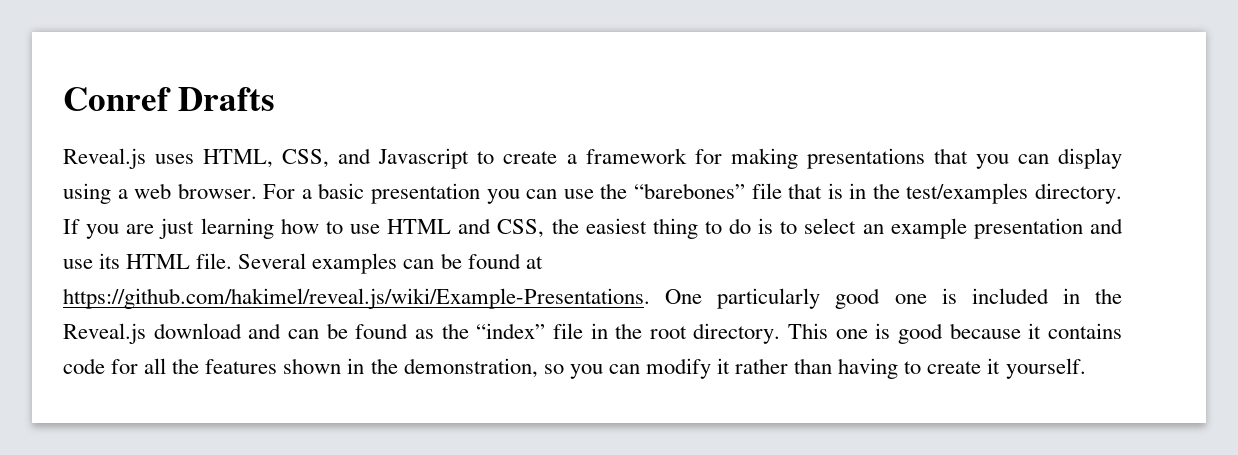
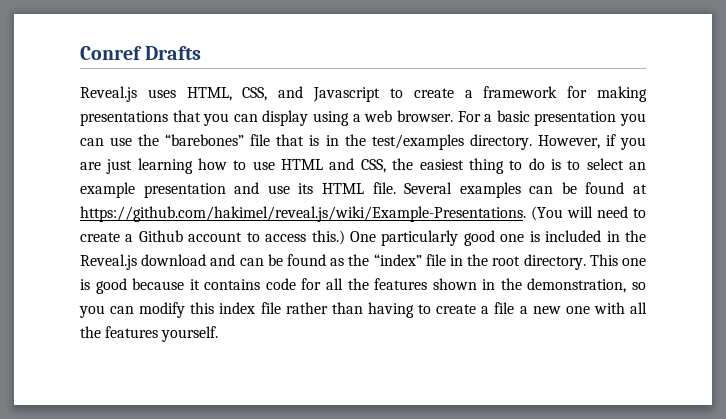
- If you are just learning how to use HTML and CSS, the easiest thing to do is to select an example presentation and use its HTML file.
+ However, if you are just learning how to use HTML and CSS, the easiest thing to do is to select an example presentation and use its HTML file.
- Several examples can be found at https://github.com/hakimel/reveal.js/wiki/Example-Presentations. One particularly good one is included in the Reveal.js download and can be found as the “index” file in the root directory.
+ Several examples can be found at https://github.com/hakimel/reveal.js/wiki/Example-Presentations. (You will need to create a Github account to access this.) One particularly good one is included in the Reveal.js download and can be found as the “index” file in the root directory.
- This one is good because it contains code for all the features shown in the demonstration, so you can modify it rather than having to create it yourself.
+ This one is good because it contains code for all the features shown in the demonstration, so you can modify this index file rather than having to create a file a new one with all the features yourself.

